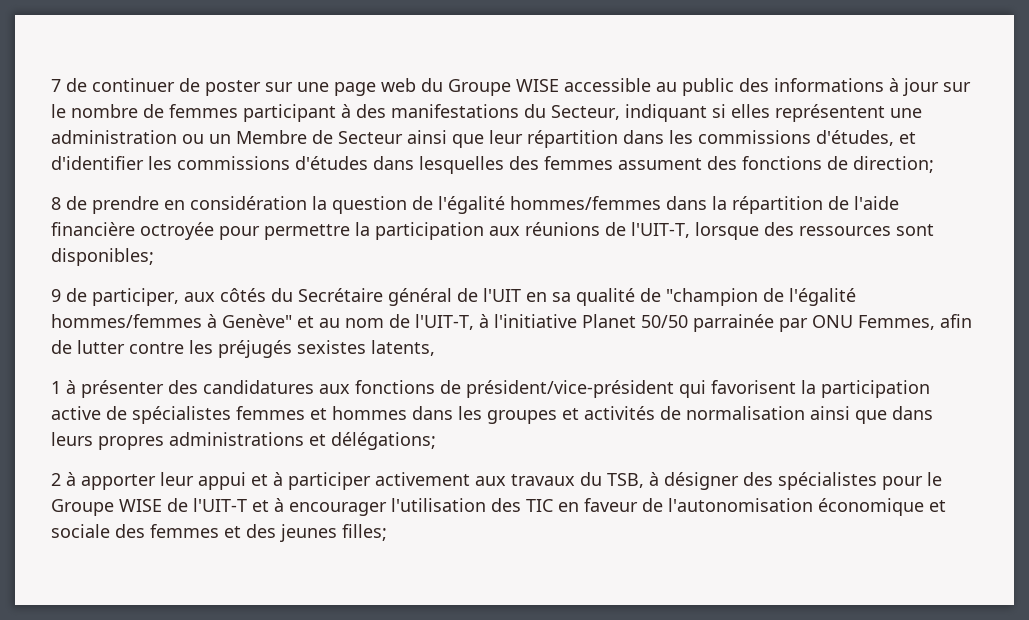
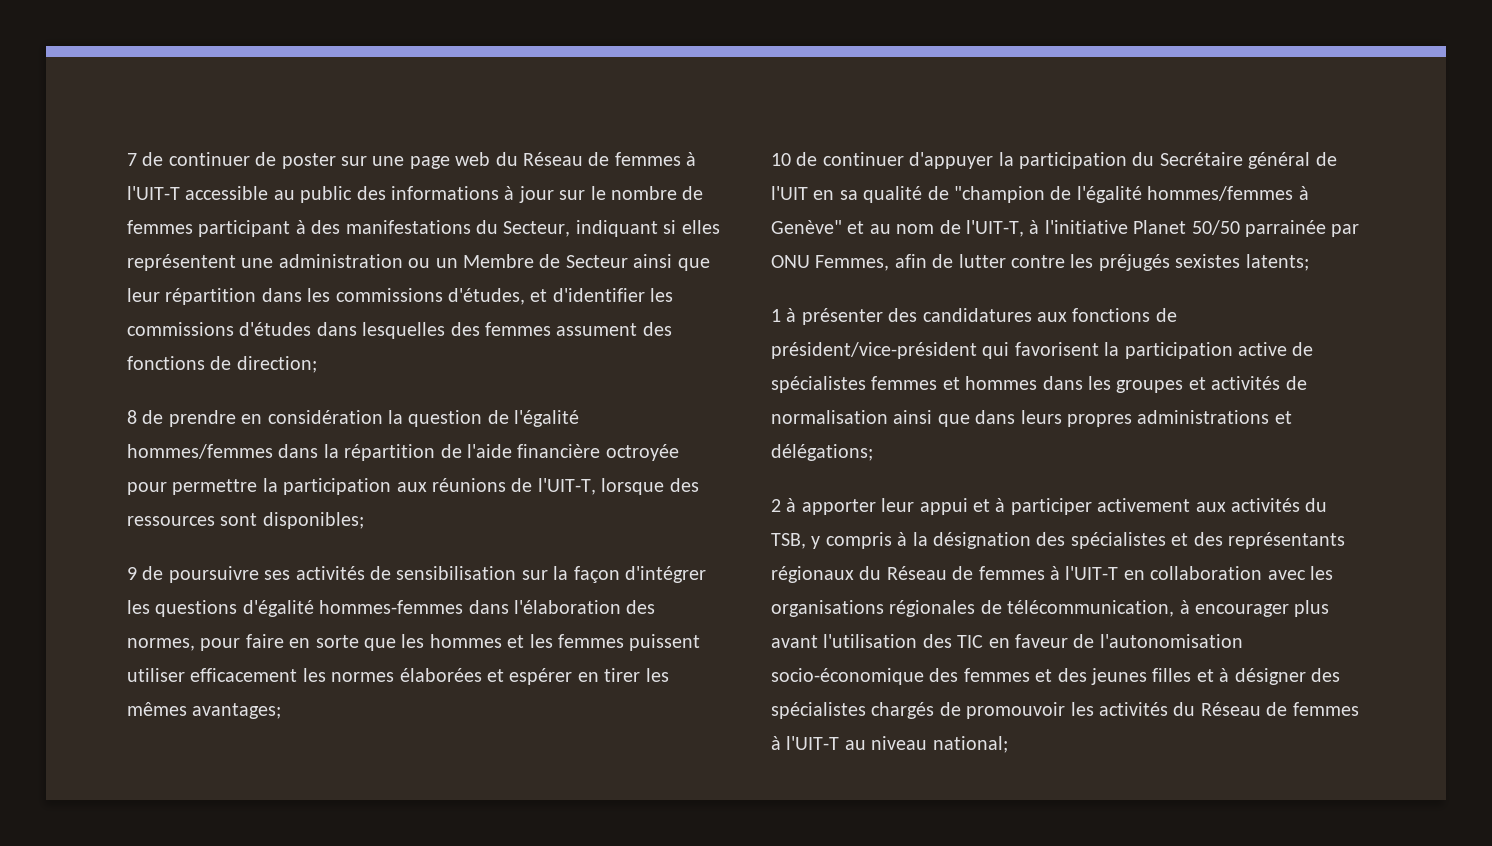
- 7 de continuer de poster sur une page web du Groupe WISE accessible au public des informations à jour sur le nombre de femmes participant à des manifestations du Secteur, indiquant si elles représentent une administration ou un Membre de Secteur ainsi que leur répartition dans les commissions d'études, et d'identifier les commissions d'études dans lesquelles des femmes assument des fonctions de direction;
+ 7 de continuer de poster sur une page web du Réseau de femmes à l'UIT-T accessible au public des informations à jour sur le nombre de femmes participant à des manifestations du Secteur, indiquant si elles représentent une administration ou un Membre de Secteur ainsi que leur répartition dans les commissions d'études, et d'identifier les commissions d'études dans lesquelles des femmes assument des fonctions de direction;
- 9 de participer, aux côtés du Secrétaire général de l'UIT en sa qualité de "champion de l'égalité hommes/femmes à Genève" et au nom de l'UIT-T, à l'initiative Planet 50/50 parrainée par ONU Femmes, afin de lutter contre les préjugés sexistes latents,
+ 9 de poursuivre ses activités de sensibilisation sur la façon d'intégrer les questions d'égalité hommes-femmes dans l'élaboration des normes, pour faire en sorte que les hommes et les femmes puissent utiliser efficacement les normes élaborées et espérer en tirer les mêmes avantages;
+ 10 de continuer d'appuyer la participation du Secrétaire général de l'UIT en sa qualité de "champion de l'égalité hommes/femmes à Genève" et au nom de l'UIT-T, à l'initiative Planet 50/50 parrainée par ONU Femmes, afin de lutter contre les préjugés sexistes latents;
- 2 à apporter leur appui et à participer activement aux travaux du TSB, à désigner des spécialistes pour le Groupe WISE de l'UIT-T et à encourager l'utilisation des TIC en faveur de l'autonomisation économique et sociale des femmes et des jeunes filles;
+ 2 à apporter leur appui et à participer activement aux activités du TSB, y compris à la désignation des spécialistes et des représentants régionaux du Réseau de femmes à l'UIT-T en collaboration avec les organisations régionales de télécommunication, à encourager plus avant l'utilisation des TIC en faveur de l'autonomisation socio-économique des femmes et des jeunes filles et à désigner des spécialistes chargés de promouvoir les activités du Réseau de femmes à l'UIT-T au niveau national;

